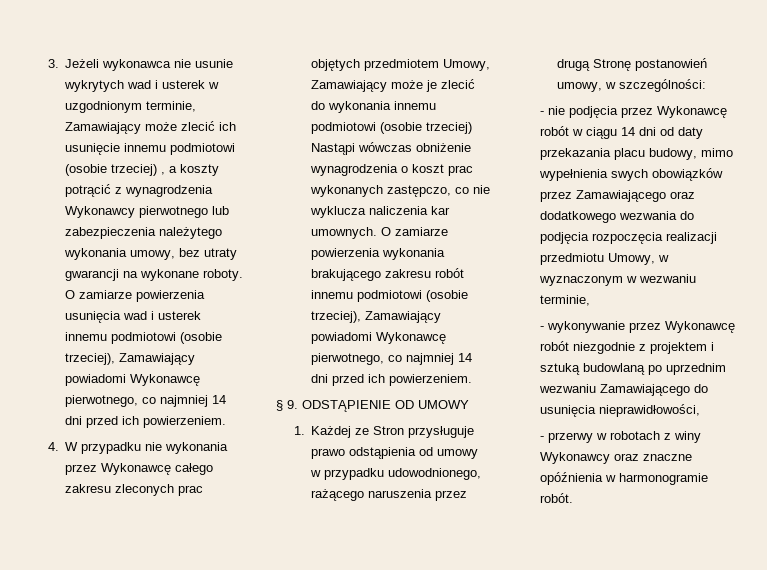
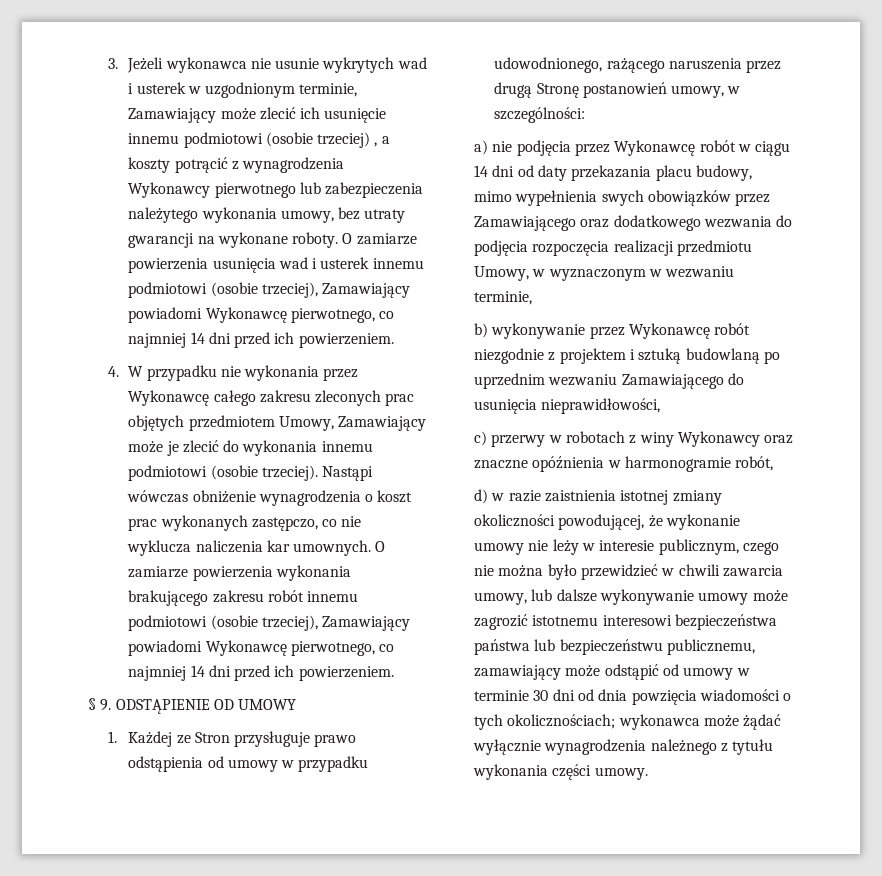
- 4. W przypadku nie wykonania przez Wykonawcę całego zakresu zleconych prac objętych przedmiotem Umowy, Zamawiający może je zlecić do wykonania innemu podmiotowi (osobie trzeciej) Nastąpi wówczas obniżenie wynagrodzenia o koszt prac wykonanych zastępczo, co nie wyklucza naliczenia kar umownych.
+ 4. W przypadku nie wykonania przez Wykonawcę całego zakresu zleconych prac objętych przedmiotem Umowy, Zamawiający może je zlecić do wykonania innemu podmiotowi (osobie trzeciej). Nastąpi wówczas obniżenie wynagrodzenia o koszt prac wykonanych zastępczo, co nie wyklucza naliczenia kar umownych.
- - nie podjęcia przez Wykonawcę robót w ciągu 14 dni od daty przekazania placu budowy, mimo wypełnienia swych obowiązków przez Zamawiającego oraz dodatkowego wezwania do podjęcia rozpoczęcia realizacji przedmiotu Umowy, w wyznaczonym w wezwaniu terminie,
+ a) nie podjęcia przez Wykonawcę robót w ciągu 14 dni od daty przekazania placu budowy, mimo wypełnienia swych obowiązków przez Zamawiającego oraz dodatkowego wezwania do podjęcia rozpoczęcia realizacji przedmiotu Umowy, w wyznaczonym w wezwaniu terminie,
- - wykonywanie przez Wykonawcę robót niezgodnie z projektem i sztuką budowlaną po uprzednim wezwaniu Zamawiającego do usunięcia nieprawidłowości,
+ b) wykonywanie przez Wykonawcę robót niezgodnie z projektem i sztuką budowlaną po uprzednim wezwaniu Zamawiającego do usunięcia nieprawidłowości,
- - przerwy w robotach z winy Wykonawcy oraz znaczne opóźnienia w harmonogramie robót.
+ c) przerwy w robotach z winy Wykonawcy oraz znaczne opóźnienia w harmonogramie robót,
+ d) w razie zaistnienia istotnej zmiany okoliczności powodującej, że wykonanie umowy nie leży w interesie publicznym, czego nie można było przewidzieć w chwili zawarcia umowy, lub dalsze wykonywanie umowy może zagrozić istotnemu interesowi bezpieczeństwa państwa lub bezpieczeństwu publicznemu, zamawiający może odstąpić od umowy w terminie 30 dni od dnia powzięcia wiadomości o tych okolicznościach; wykonawca może żądać wyłącznie wynagrodzenia należnego z tytułu wykonania części umowy.

